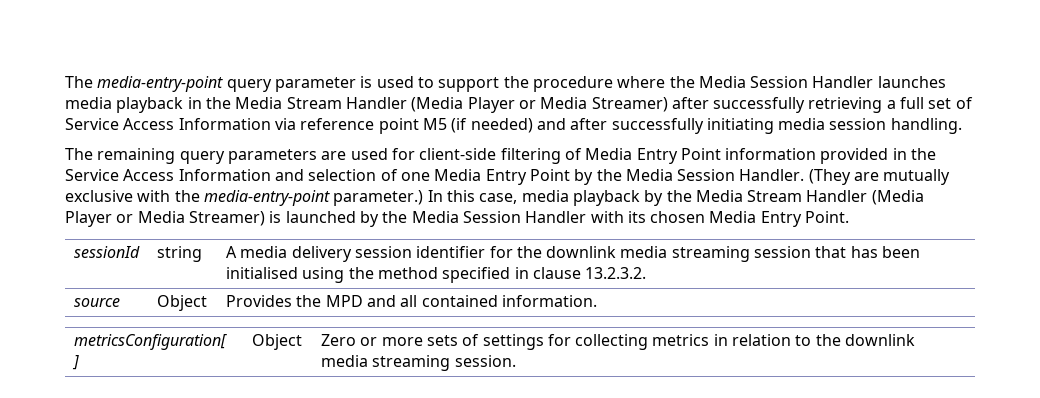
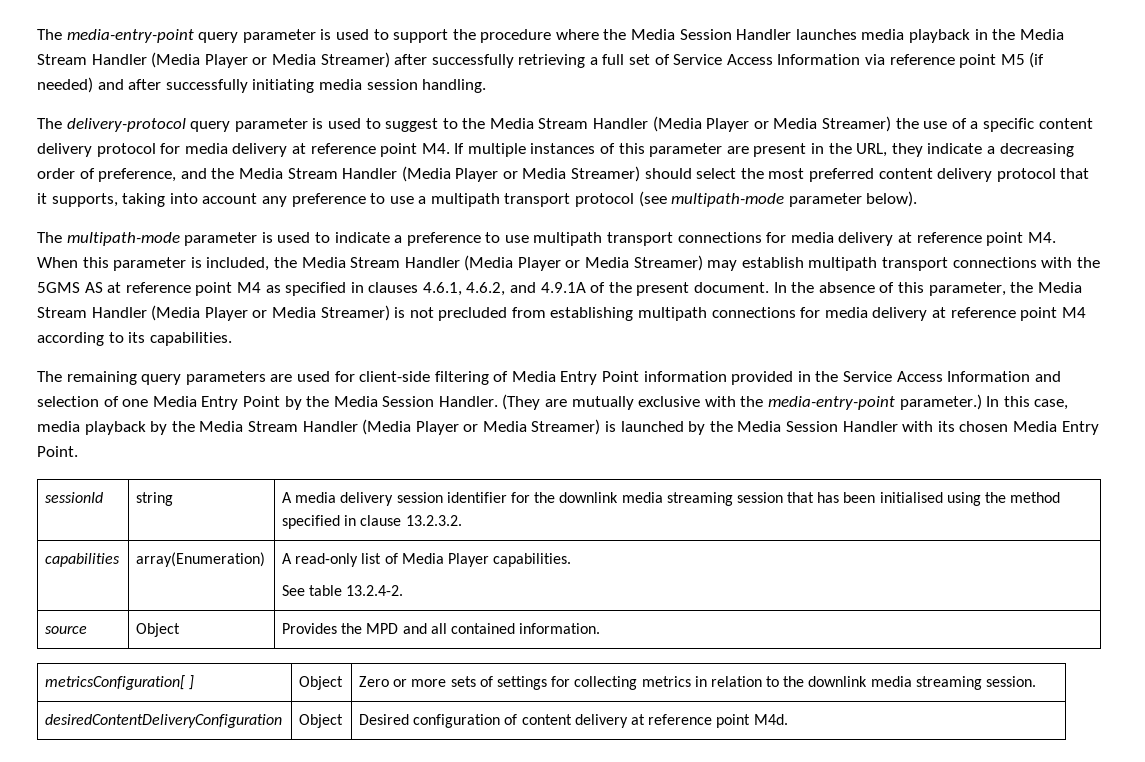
+ The delivery-protocol query parameter is used to suggest to the Media Stream Handler (Media Player or Media Streamer) the use of a specific content delivery protocol for media delivery at reference point M4. If multiple instances of this parameter are present in the URL, they indicate a decreasing order of preference, and the Media Stream Handler (Media Player or Media Streamer) should select the most preferred content delivery protocol that it supports, taking into account any preference to use a multipath transport protocol (see multipath-mode parameter below).
+ The multipath-mode parameter is used to indicate a preference to use multipath transport connections for media delivery at reference point M4. When this parameter is included, the Media Stream Handler (Media Player or Media Streamer) may establish multipath transport connections with the 5GMS AS at reference point M4 as specified in clauses 4.6.1, 4.6.2, and 4.9.1A of the present document. In the absence of this parameter, the Media Stream Handler (Media Player or Media Streamer) is not precluded from establishing multipath connections for media delivery at reference point M4 according to its capabilities.
+ capabilities | array(Enumeration) | A read-only list of Media Player capabilities.
+ See table 13.2.4-2.
+ desiredContentDeliveryConfiguration | Object | Desired configuration of content delivery at reference point M4d.

